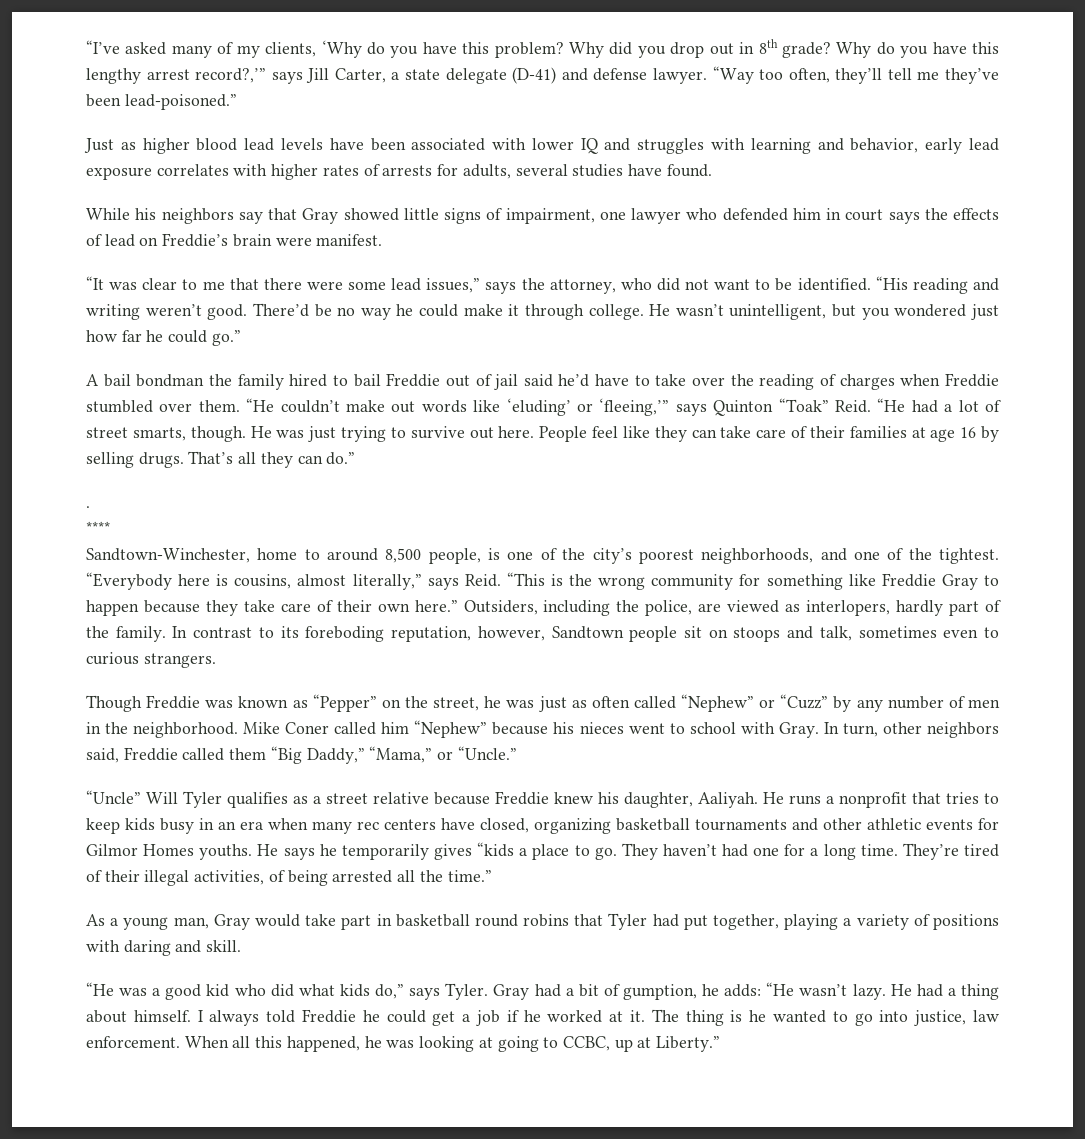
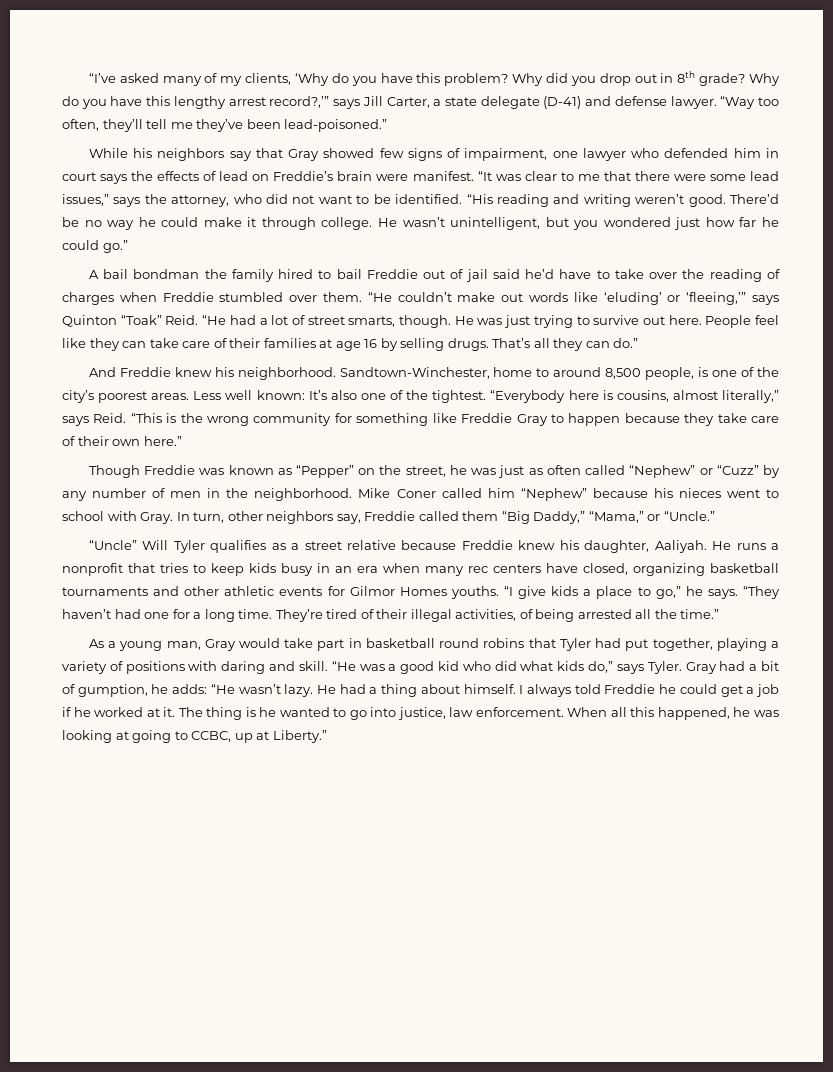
- Just as higher blood lead levels have been associated with lower IQ and struggles with learning and behavior, early lead exposure correlates with higher rates of arrests for adults, several studies have found.
- While his neighbors say that Gray showed little signs of impairment, one lawyer who defended him in court says the effects of lead on Freddie’s brain were manifest.
- “It was clear to me that there were some lead issues,” says the attorney, who did not want to be identified.
+ While his neighbors say that Gray showed few signs of impairment, one lawyer who defended him in court says the effects of lead on Freddie’s brain were manifest. “It was clear to me that there were some lead issues,” says the attorney, who did not want to be identified.
- .
- ****
- Sandtown-Winchester, home to around 8,500 people, is one of the city’s poorest neighborhoods, and one of the tightest.
+ And Freddie knew his neighborhood. Sandtown-Winchester, home to around 8,500 people, is one of the city’s poorest areas. Less well known: It’s also one of the tightest.
- Outsiders, including the police, are viewed as interlopers, hardly part of the family. In contrast to its foreboding reputation, however, Sandtown people sit on stoops and talk, sometimes even to curious strangers.
- In turn, other neighbors said, Freddie called them “Big Daddy,” “Mama,” or “Uncle.”
+ In turn, other neighbors say, Freddie called them “Big Daddy,” “Mama,” or “Uncle.”
- He says he temporarily gives “kids a place to go. They haven’t had one for a long time.
+ “I give kids a place to go,” he says. “They haven’t had one for a long time.
- As a young man, Gray would take part in basketball round robins that Tyler had put together, playing a variety of positions with daring and skill.
- “He was a good kid who did what kids do,” says Tyler.
+ As a young man, Gray would take part in basketball round robins that Tyler had put together, playing a variety of positions with daring and skill. “He was a good kid who did what kids do,” says Tyler.

